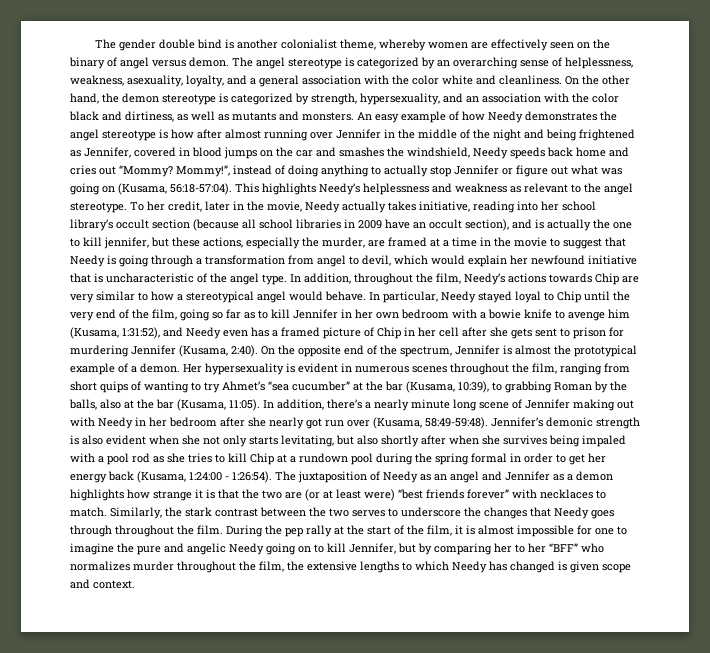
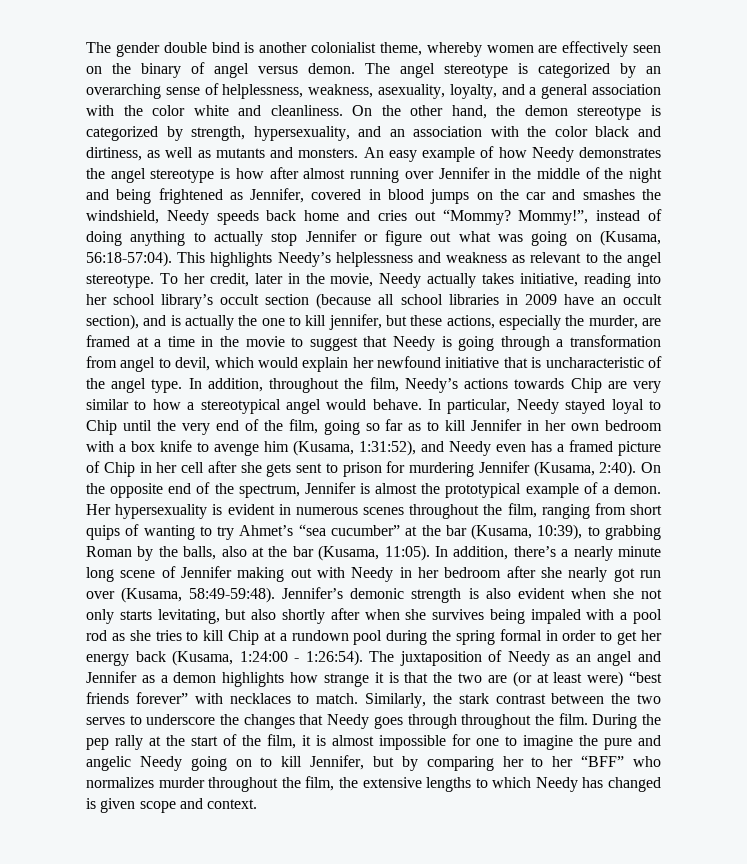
- In particular, Needy stayed loyal to Chip until the very end of the film, going so far as to kill Jennifer in her own bedroom with a bowie knife to avenge him (Kusama, 1:31:52), and Needy even has a framed picture of Chip in her cell after she gets sent to prison for murdering Jennifer (Kusama, 2:40).
+ In particular, Needy stayed loyal to Chip until the very end of the film, going so far as to kill Jennifer in her own bedroom with a box knife to avenge him (Kusama, 1:31:52), and Needy even has a framed picture of Chip in her cell after she gets sent to prison for murdering Jennifer (Kusama, 2:40).

